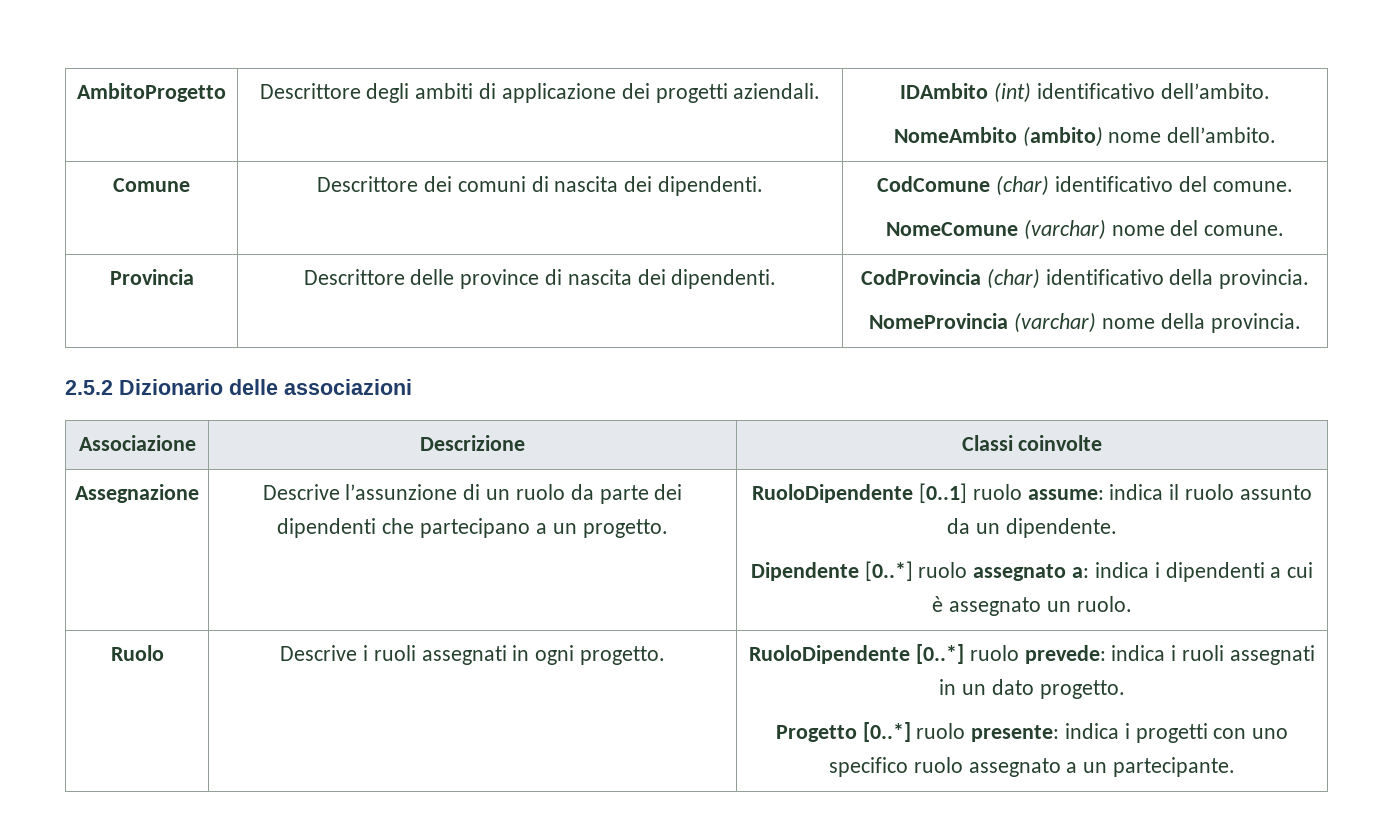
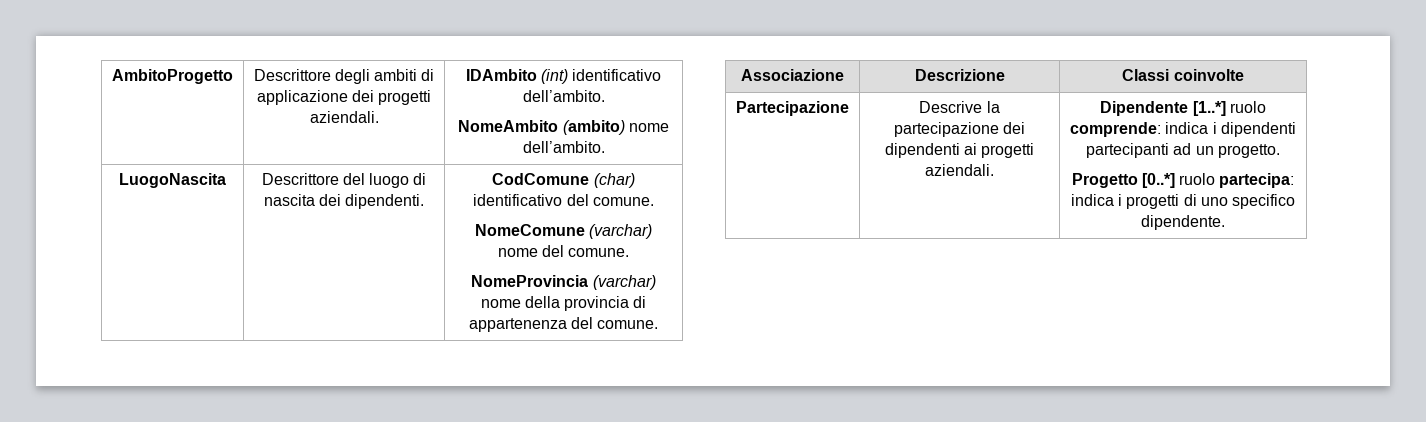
- Comune | Descrittore dei comuni di nascita dei dipendenti. | CodComune (char) identificativo del comune.
+ LuogoNascita | Descrittore del luogo di nascita dei dipendenti. | CodComune (char) identificativo del comune.
  NomeComune (varchar) nome del comune.
- Provincia | Descrittore delle province di nascita dei dipendenti. | CodProvincia (char) identificativo della provincia.
- NomeProvincia (varchar) nome della provincia.
- 2.5.2 Dizionario delle associazioni
+ NomeProvincia (varchar) nome della provincia di appartenenza del comune.
- Assegnazione | Descrive l’assunzione di un ruolo da parte dei dipendenti che partecipano a un progetto. | RuoloDipendente [0..1] ruolo assume: indica il ruolo assunto da un dipendente.
- Dipendente [0..*] ruolo assegnato a: indica i dipendenti a cui è assegnato un ruolo.
- Ruolo | Descrive i ruoli assegnati in ogni progetto. | RuoloDipendente [0..*] ruolo prevede: indica i ruoli assegnati in un dato progetto.
- Progetto [0..*] ruolo presente: indica i progetti con uno specifico ruolo assegnato a un partecipante.
+ Partecipazione | Descrive la partecipazione dei dipendenti ai progetti aziendali. | Dipendente [1..*] ruolo comprende: indica i dipendenti partecipanti ad un progetto.
+ Progetto [0..*] ruolo partecipa: indica i progetti di uno specifico dipendente.

